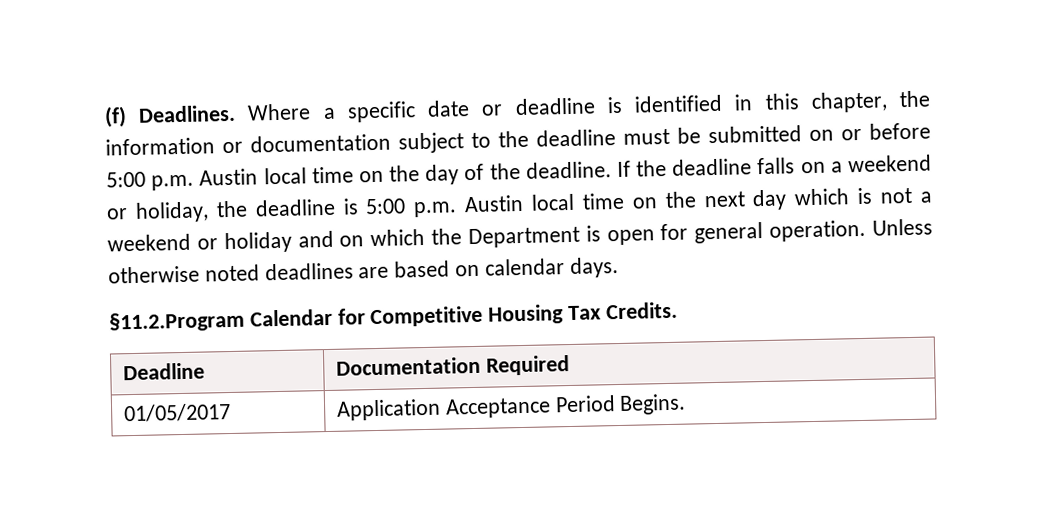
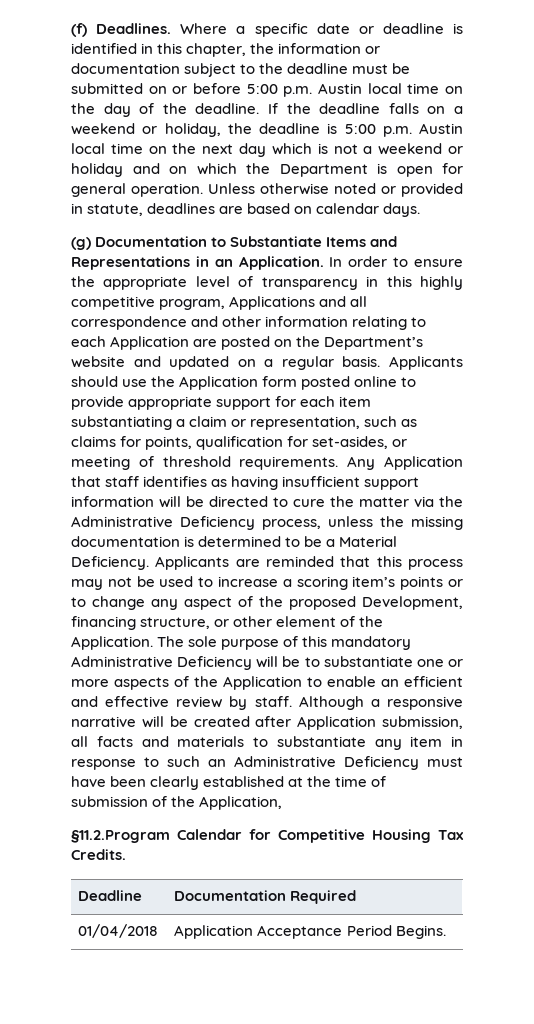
- Unless otherwise noted deadlines are based on calendar days.
+ Unless otherwise noted or provided in statute, deadlines are based on calendar days.
+ (g) Documentation to Substantiate Items and Representations in an Application. In order to ensure the appropriate level of transparency in this highly competitive program, Applications and all correspondence and other information relating to each Application are posted on the Department’s website and updated on a regular basis. Applicants should use the Application form posted online to provide appropriate support for each item substantiating a claim or representation, such as claims for points, qualification for set-asides, or meeting of threshold requirements. Any Application that staff identifies as having insufficient support information will be directed to cure the matter via the Administrative Deficiency process, unless the missing documentation is determined to be a Material Deficiency. Applicants are reminded that this process may not be used to increase a scoring item’s points or to change any aspect of the proposed Development, financing structure, or other element of the Application. The sole purpose of this mandatory Administrative Deficiency will be to substantiate one or more aspects of the Application to enable an efficient and effective review by staff. Although a responsive narrative will be created after Application submission, all facts and materials to substantiate any item in response to such an Administrative Deficiency must have been clearly established at the time of submission of the Application,
- 01/05/2017 | Application Acceptance Period Begins.
+ 01/04/2018 | Application Acceptance Period Begins.

